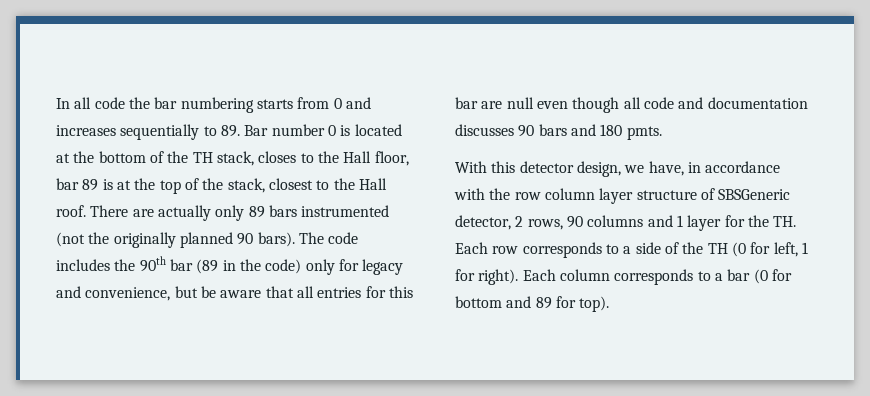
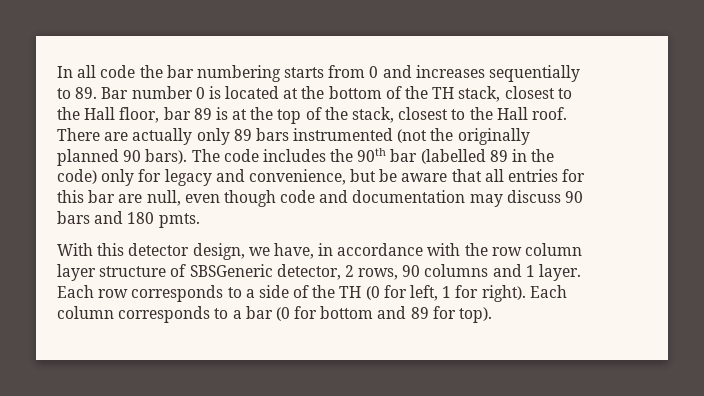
- In all code the bar numbering starts from 0 and increases sequentially to 89. Bar number 0 is located at the bottom of the TH stack, closes to the Hall floor, bar 89 is at the top of the stack, closest to the Hall roof.
+ In all code the bar numbering starts from 0 and increases sequentially to 89. Bar number 0 is located at the bottom of the TH stack, closest to the Hall floor, bar 89 is at the top of the stack, closest to the Hall roof.
- The code includes the 90th bar (89 in the code) only for legacy and convenience, but be aware that all entries for this bar are null even though all code and documentation discusses 90 bars and 180 pmts.
+ The code includes the 90th bar (labelled 89 in the code) only for legacy and convenience, but be aware that all entries for this bar are null, even though code and documentation may discuss 90 bars and 180 pmts.
- With this detector design, we have, in accordance with the row column layer structure of SBSGeneric detector, 2 rows, 90 columns and 1 layer for the TH. Each row corresponds to a side of the TH (0 for left, 1 for right).
+ With this detector design, we have, in accordance with the row column layer structure of SBSGeneric detector, 2 rows, 90 columns and 1 layer. Each row corresponds to a side of the TH (0 for left, 1 for right).

